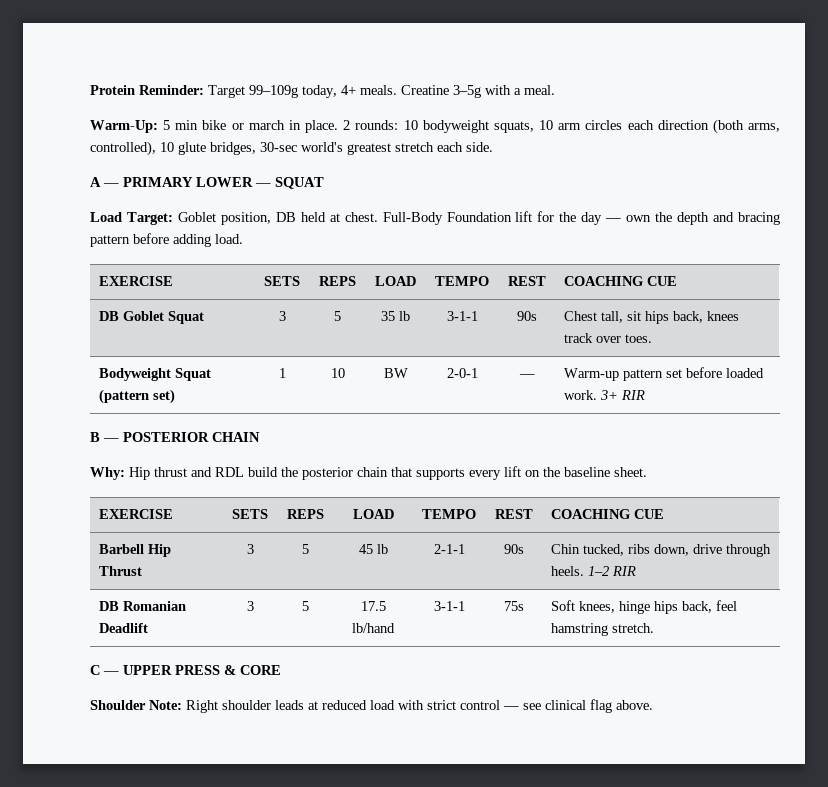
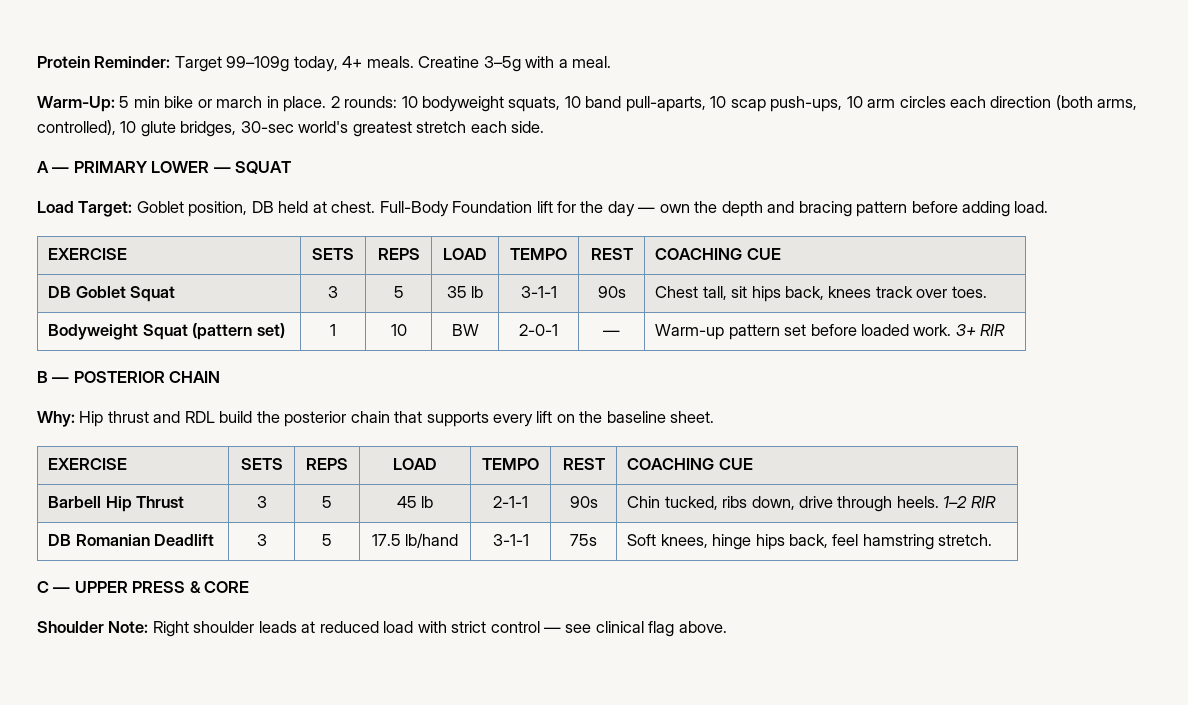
- 2 rounds: 10 bodyweight squats, 10 arm circles each direction (both arms, controlled), 10 glute bridges, 30-sec world's greatest stretch each side.
+ 2 rounds: 10 bodyweight squats, 10 band pull-aparts, 10 scap push-ups, 10 arm circles each direction (both arms, controlled), 10 glute bridges, 30-sec world's greatest stretch each side.

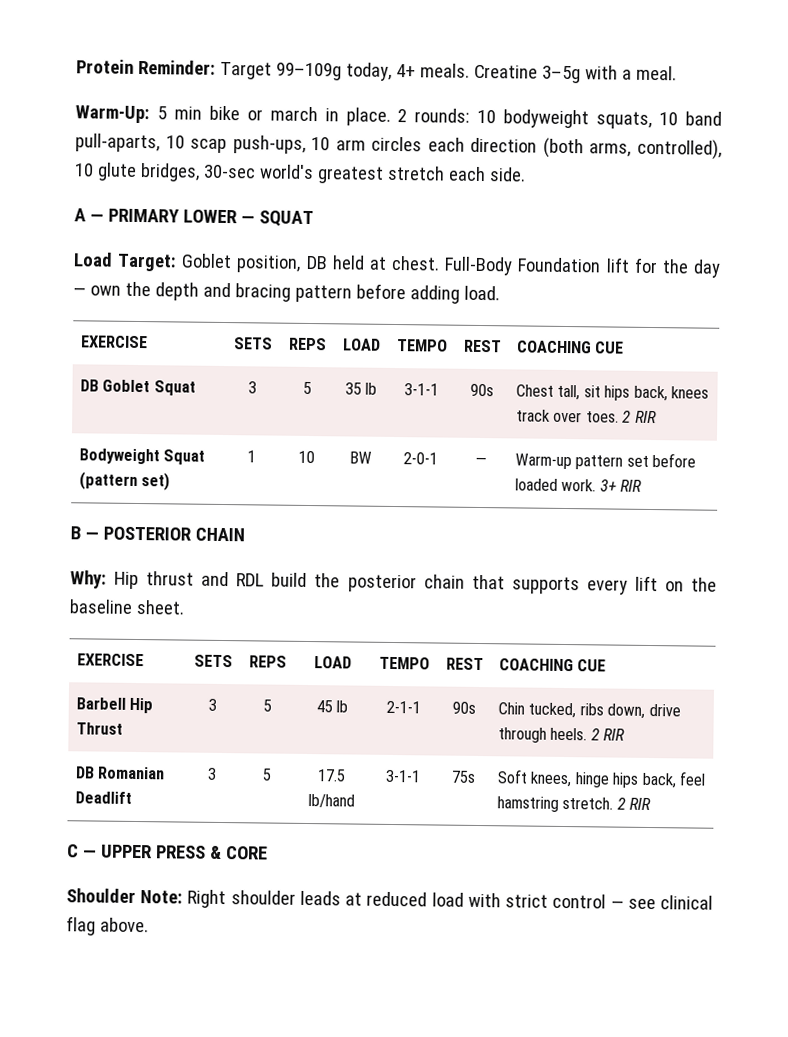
- DB Goblet Squat | 3 | 5 | 35 lb | 3-1-1 | 90s | Chest tall, sit hips back, knees track over toes.
+ DB Goblet Squat | 3 | 5 | 35 lb | 3-1-1 | 90s | Chest tall, sit hips back, knees track over toes. 2 RIR
- Barbell Hip Thrust | 3 | 5 | 45 lb | 2-1-1 | 90s | Chin tucked, ribs down, drive through heels. 1–2 RIR
+ Barbell Hip Thrust | 3 | 5 | 45 lb | 2-1-1 | 90s | Chin tucked, ribs down, drive through heels. 2 RIR
- DB Romanian Deadlift | 3 | 5 | 17.5 lb/hand | 3-1-1 | 75s | Soft knees, hinge hips back, feel hamstring stretch.
+ DB Romanian Deadlift | 3 | 5 | 17.5 lb/hand | 3-1-1 | 75s | Soft knees, hinge hips back, feel hamstring stretch. 2 RIR

